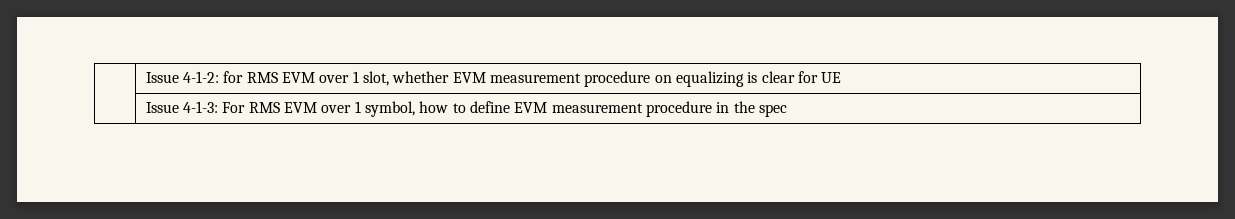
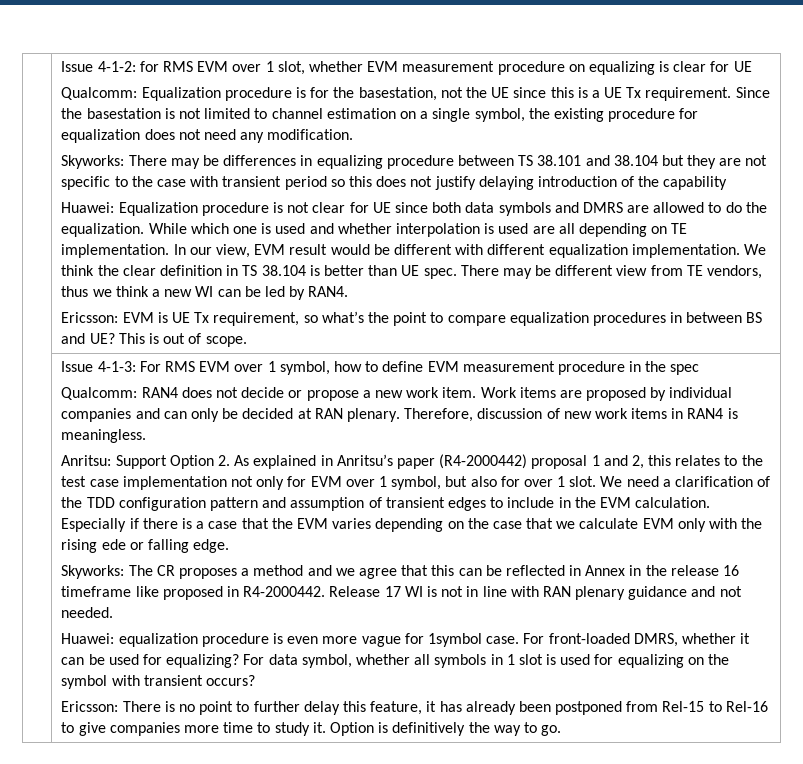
+ Qualcomm: Equalization procedure is for the basestation, not the UE since this is a UE Tx requirement. Since the basestation is not limited to channel estimation on a single symbol, the existing procedure for equalization does not need any modification.
+ Skyworks: There may be differences in equalizing procedure between TS 38.101 and 38.104 but they are not specific to the case with transient period so this does not justify delaying introduction of the capability
+ Huawei: Equalization procedure is not clear for UE since both data symbols and DMRS are allowed to do the equalization. While which one is used and whether interpolation is used are all depending on TE implementation. In our view, EVM result would be different with different equalization implementation. We think the clear definition in TS 38.104 is better than UE spec. There may be different view from TE vendors, thus we think a new WI can be led by RAN4.
+ Ericsson: EVM is UE Tx requirement, so what’s the point to compare equalization procedures in between BS and UE? This is out of scope.
+ Qualcomm: RAN4 does not decide or propose a new work item. Work items are proposed by individual companies and can only be decided at RAN plenary. Therefore, discussion of new work items in RAN4 is meaningless.
+ Anritsu: Support Option 2. As explained in Anritsu’s paper (R4-2000442) proposal 1 and 2, this relates to the test case implementation not only for EVM over 1 symbol, but also for over 1 slot. We need a clarification of the TDD configuration pattern and assumption of transient edges to include in the EVM calculation. Especially if there is a case that the EVM varies depending on the case that we calculate EVM only with the rising ede or falling edge.
+ Skyworks: The CR proposes a method and we agree that this can be reflected in Annex in the release 16 timeframe like proposed in R4-2000442. Release 17 WI is not in line with RAN plenary guidance and not needed.
+ Huawei: equalization procedure is even more vague for 1symbol case. For front-loaded DMRS, whether it can be used for equalizing? For data symbol, whether all symbols in 1 slot is used for equalizing on the symbol with transient occurs?
+ Ericsson: There is no point to further delay this feature, it has already been postponed from Rel-15 to Rel-16 to give companies more time to study it. Option is definitively the way to go.

